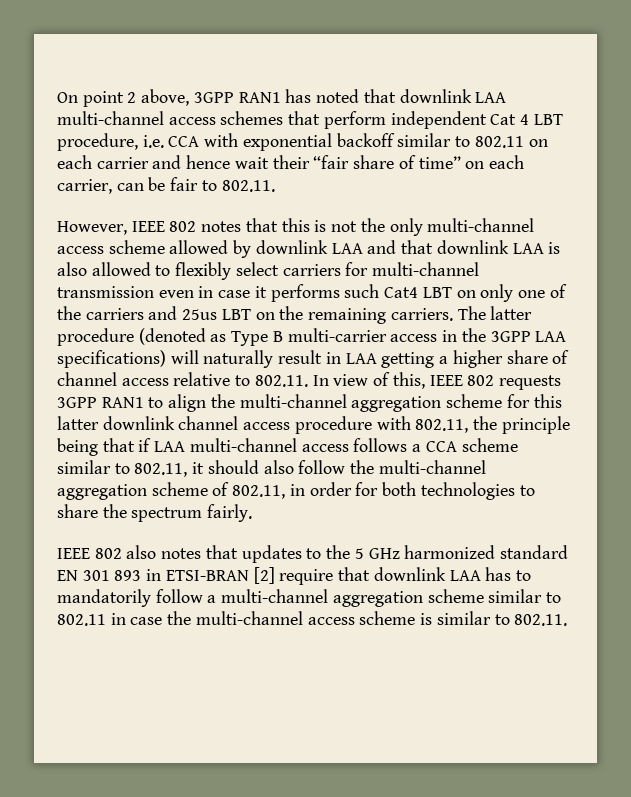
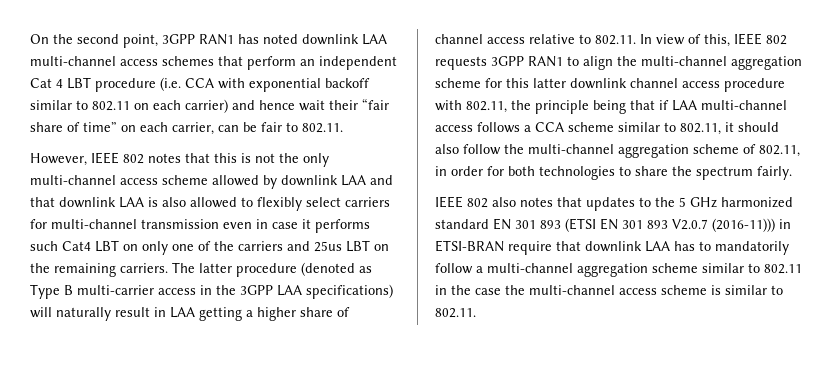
- On point 2 above, 3GPP RAN1 has noted that downlink LAA multi-channel access schemes that perform independent Cat 4 LBT procedure, i.e. CCA with exponential backoff similar to 802.11 on each carrier and hence wait their “fair share of time” on each carrier, can be fair to 802.11.
+ On the second point, 3GPP RAN1 has noted downlink LAA multi-channel access schemes that perform an independent Cat 4 LBT procedure (i.e. CCA with exponential backoff similar to 802.11 on each carrier) and hence wait their “fair share of time” on each carrier, can be fair to 802.11.
- IEEE 802 also notes that updates to the 5 GHz harmonized standard EN 301 893 in ETSI-BRAN [2] require that downlink LAA has to mandatorily follow a multi-channel aggregation scheme similar to 802.11 in case the multi-channel access scheme is similar to 802.11.
+ IEEE 802 also notes that updates to the 5 GHz harmonized standard EN 301 893 (ETSI EN 301 893 V2.0.7 (2016-11))) in ETSI-BRAN require that downlink LAA has to mandatorily follow a multi-channel aggregation scheme similar to 802.11 in the case the multi-channel access scheme is similar to 802.11.

